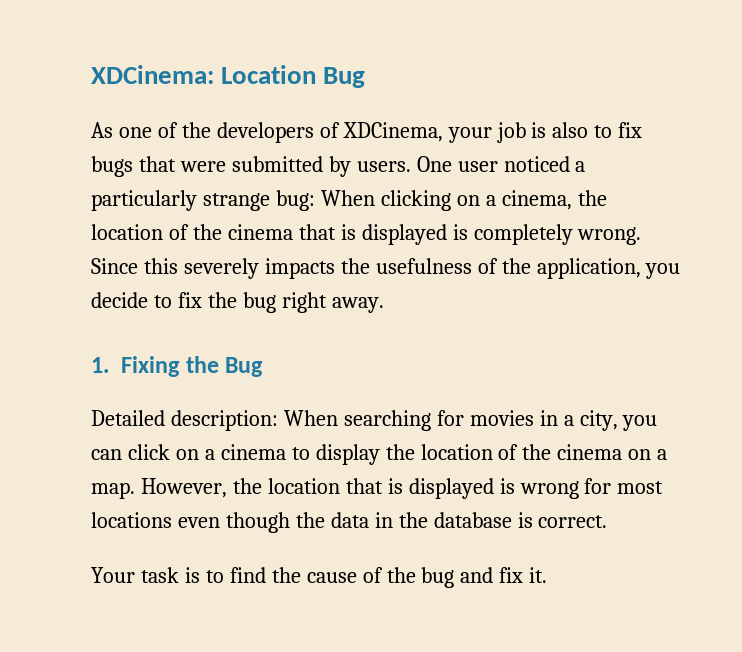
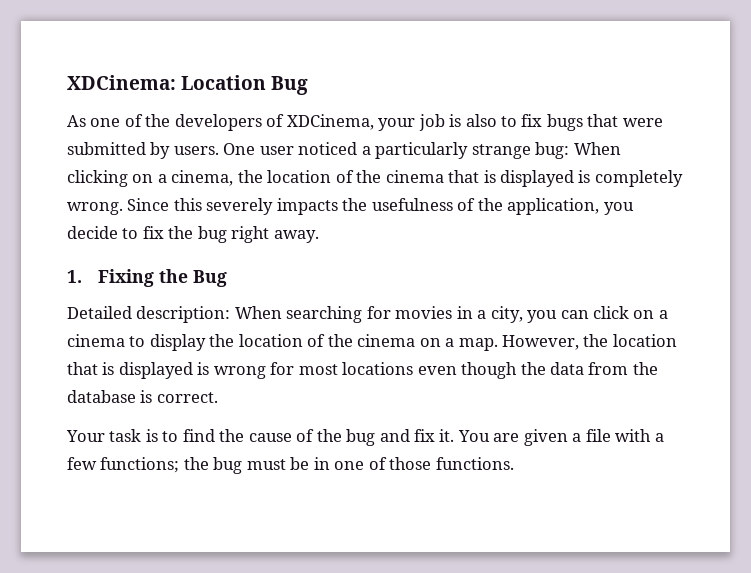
- However, the location that is displayed is wrong for most locations even though the data in the database is correct.
+ However, the location that is displayed is wrong for most locations even though the data from the database is correct.
+ You are given a file with a few functions; the bug must be in one of those functions.

